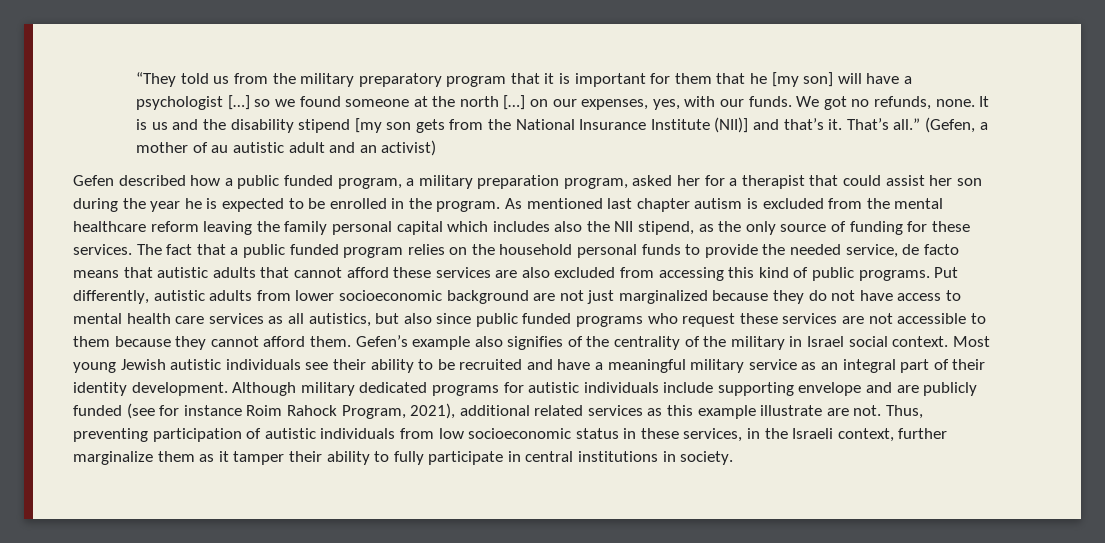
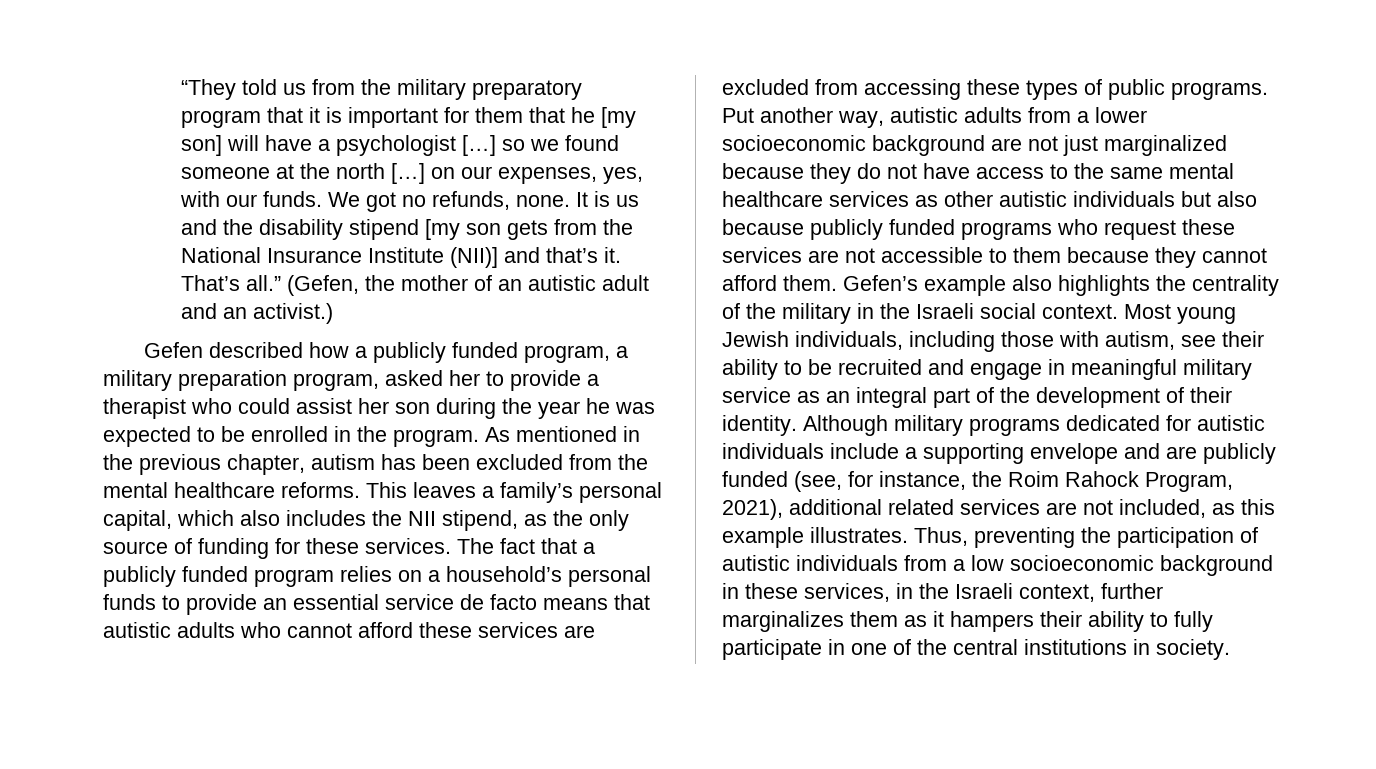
- (Gefen, a mother of au autistic adult and an activist)
+ (Gefen, the mother of an autistic adult and an activist.)
- Gefen described how a public funded program, a military preparation program, asked her for a therapist that could assist her son during the year he is expected to be enrolled in the program.
+ Gefen described how a publicly funded program, a military preparation program, asked her to provide a therapist who could assist her son during the year he was expected to be enrolled in the program.
- As mentioned last chapter autism is excluded from the mental healthcare reform leaving the family personal capital which includes also the NII stipend, as the only source of funding for these services.
+ As mentioned in the previous chapter, autism has been excluded from the mental healthcare reforms. This leaves a family’s personal capital, which also includes the NII stipend, as the only source of funding for these services.
- The fact that a public funded program relies on the household personal funds to provide the needed service, de facto means that autistic adults that cannot afford these services are also excluded from accessing this kind of public programs.
+ The fact that a publicly funded program relies on a household’s personal funds to provide an essential service de facto means that autistic adults who cannot afford these services are excluded from accessing these types of public programs.
- Put differently, autistic adults from lower socioeconomic background are not just marginalized because they do not have access to mental health care services as all autistics, but also since public funded programs who request these services are not accessible to them because they cannot afford them.
+ Put another way, autistic adults from a lower socioeconomic background are not just marginalized because they do not have access to the same mental healthcare services as other autistic individuals but also because publicly funded programs who request these services are not accessible to them because they cannot afford them.
- Gefen’s example also signifies of the centrality of the military in Israel social context.
+ Gefen’s example also highlights the centrality of the military in the Israeli social context.
- Most young Jewish autistic individuals see their ability to be recruited and have a meaningful military service as an integral part of their identity development. Although military dedicated programs for autistic individuals include supporting envelope and are publicly funded (see for instance Roim Rahock Program, 2021), additional related services as this example illustrate are not.
+ Most young Jewish individuals, including those with autism, see their ability to be recruited and engage in meaningful military service as an integral part of the development of their identity. Although military programs dedicated for autistic individuals include a supporting envelope and are publicly funded (see, for instance, the Roim Rahock Program, 2021), additional related services are not included, as this example illustrates.
- Thus, preventing participation of autistic individuals from low socioeconomic status in these services, in the Israeli context, further marginalize them as it tamper their ability to fully participate in central institutions in society.
+ Thus, preventing the participation of autistic individuals from a low socioeconomic background in these services, in the Israeli context, further marginalizes them as it hampers their ability to fully participate in one of the central institutions in society.

